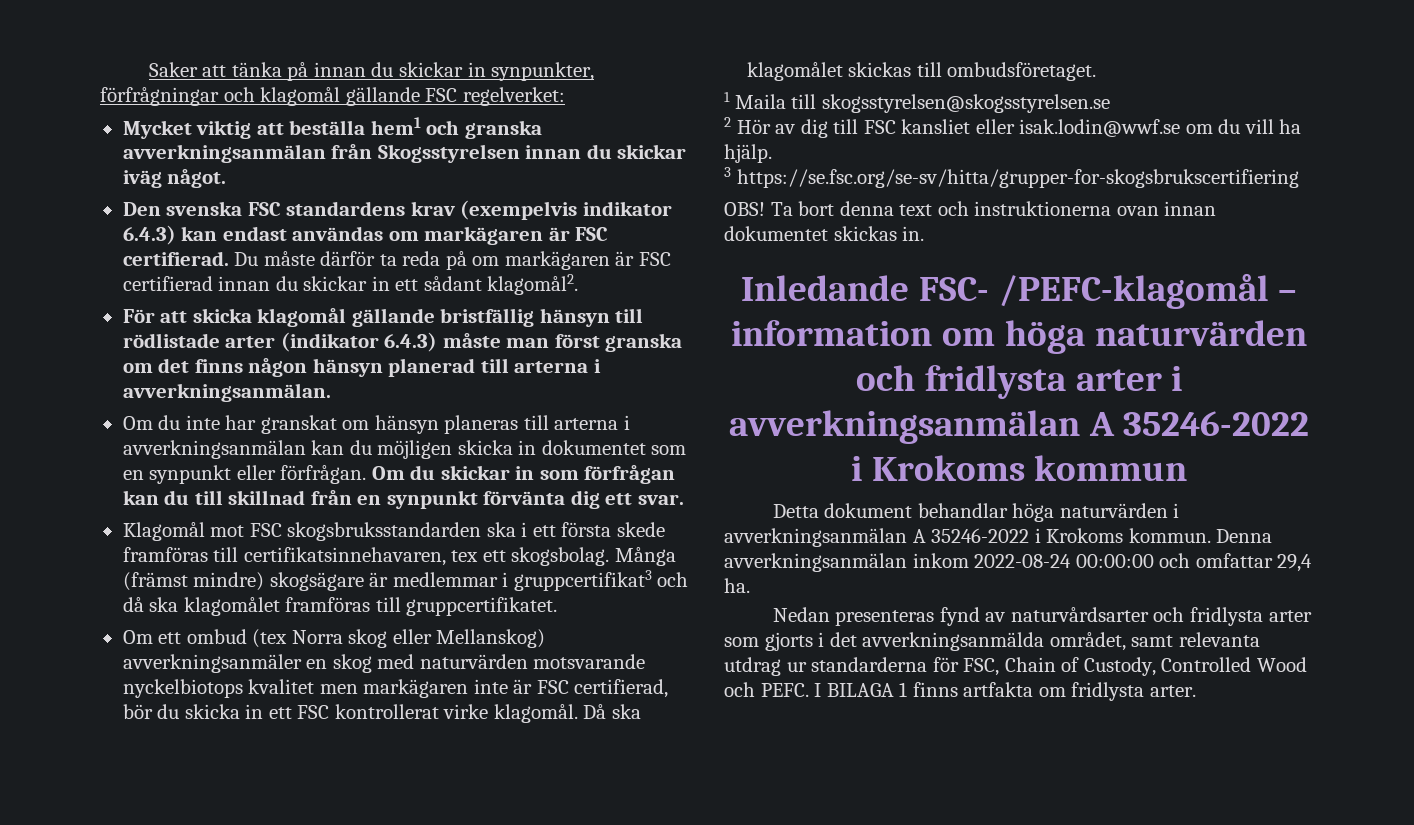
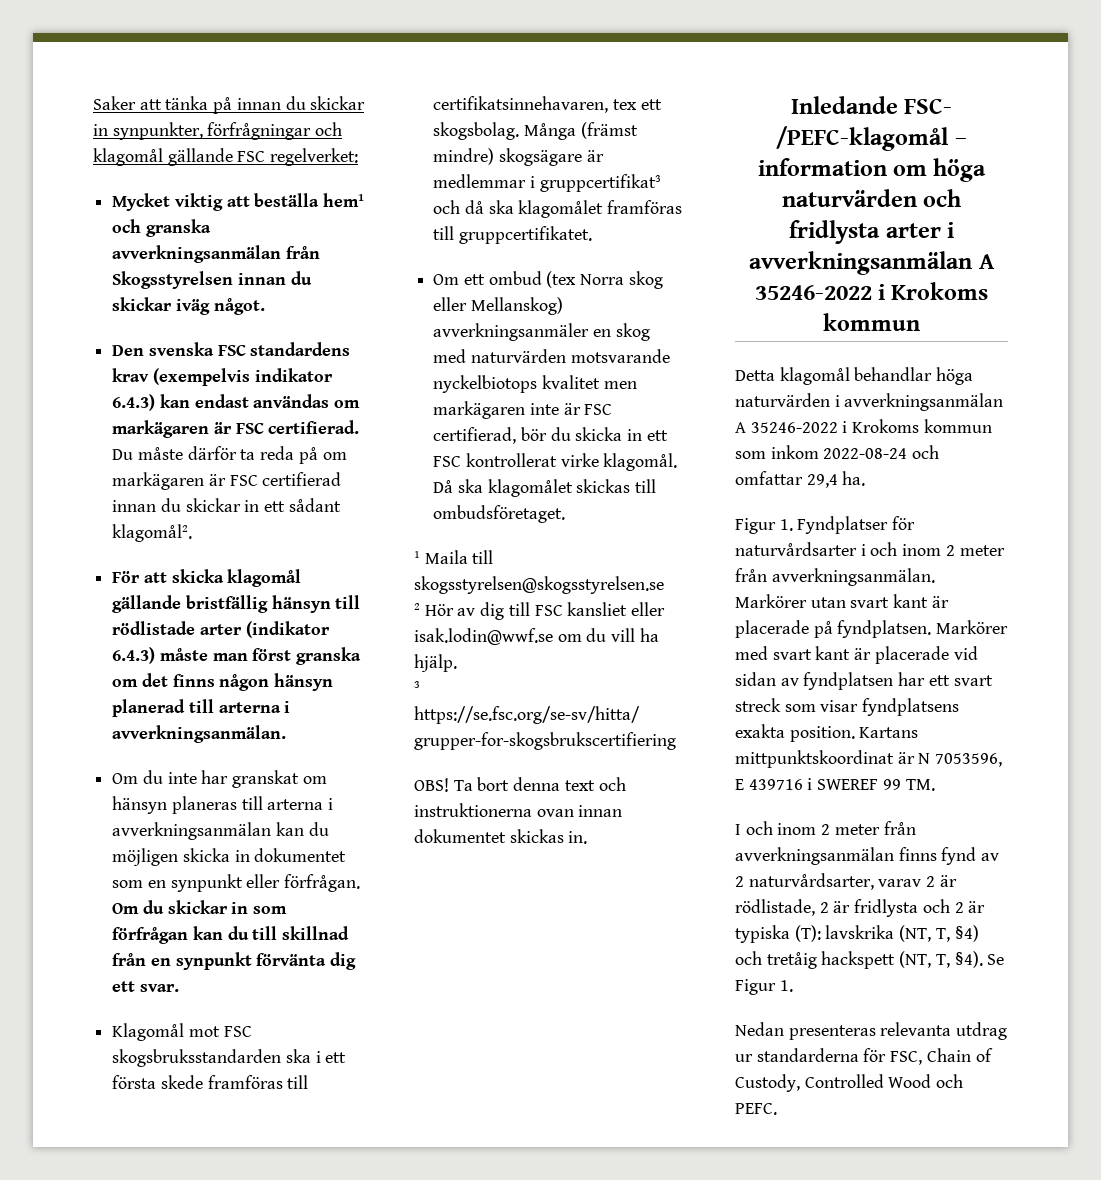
- Detta dokument behandlar höga naturvärden i avverkningsanmälan A 35246-2022 i Krokoms kommun. Denna avverkningsanmälan inkom 2022-08-24 00:00:00 och omfattar 29,4 ha.
+ Detta klagomål behandlar höga naturvärden i avverkningsanmälan A 35246-2022 i Krokoms kommun som inkom 2022-08-24 och omfattar 29,4 ha.
- Nedan presenteras fynd av naturvårdsarter och fridlysta arter som gjorts i det avverkningsanmälda området, samt relevanta utdrag ur standarderna för FSC, Chain of Custody, Controlled Wood och PEFC. I BILAGA 1 finns artfakta om fridlysta arter.
+ Figur 1. Fyndplatser för naturvårdsarter i och inom 2 meter från avverkningsanmälan. Markörer utan svart kant är placerade på fyndplatsen. Markörer med svart kant är placerade vid sidan av fyndplatsen har ett svart streck som visar fyndplatsens exakta position. Kartans mittpunktskoordinat är N 7053596, E 439716 i SWEREF 99 TM.
+ I och inom 2 meter från avverkningsanmälan finns fynd av 2 naturvårdsarter, varav 2 är rödlistade, 2 är fridlysta och 2 är typiska (T): lavskrika (NT, T, §4) och tretåig hackspett (NT, T, §4). Se Figur 1.
+ Nedan presenteras relevanta utdrag ur standarderna för FSC, Chain of Custody, Controlled Wood och PEFC.

